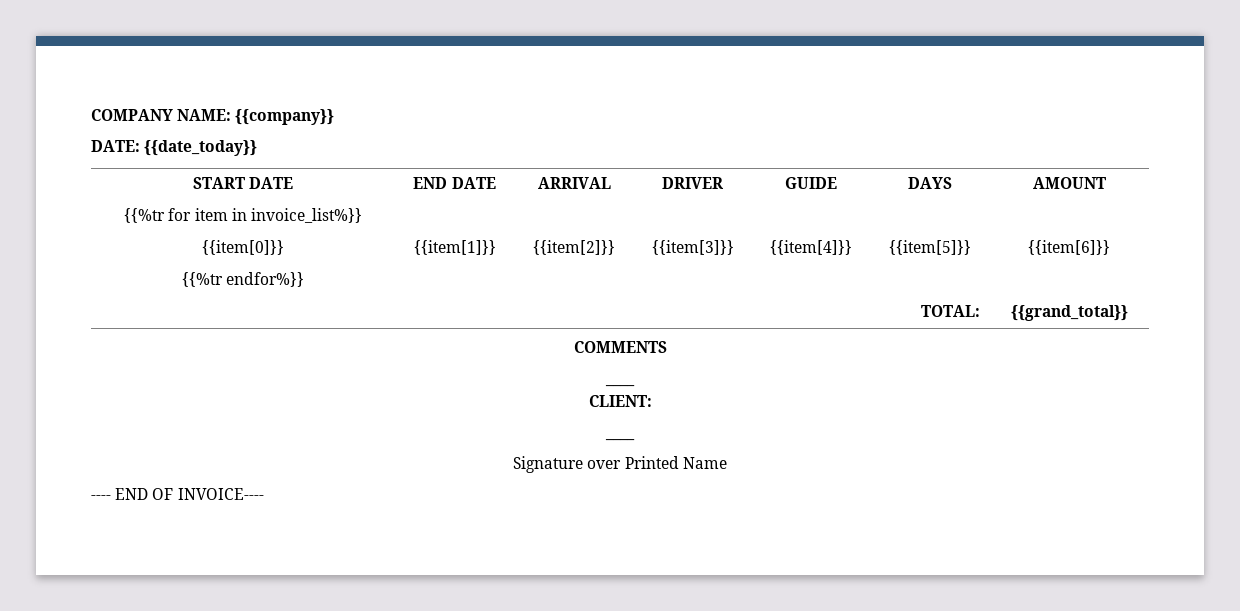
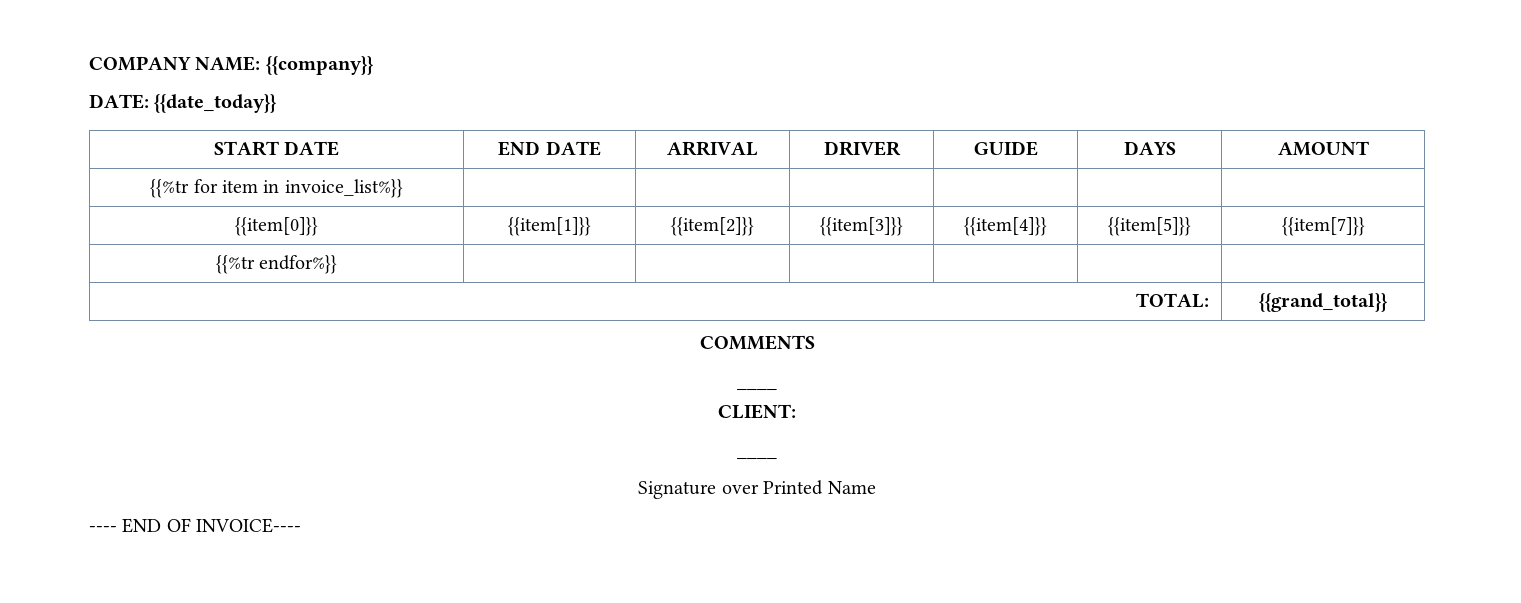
- {{item[0]}} | {{item[1]}} | {{item[2]}} | {{item[3]}} | {{item[4]}} | {{item[5]}} | {{item[6]}}
+ {{item[0]}} | {{item[1]}} | {{item[2]}} | {{item[3]}} | {{item[4]}} | {{item[5]}} | {{item[7]}}

